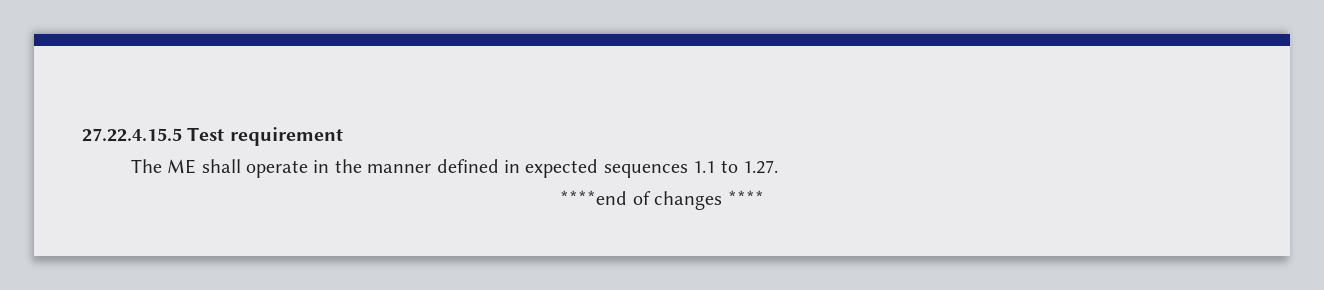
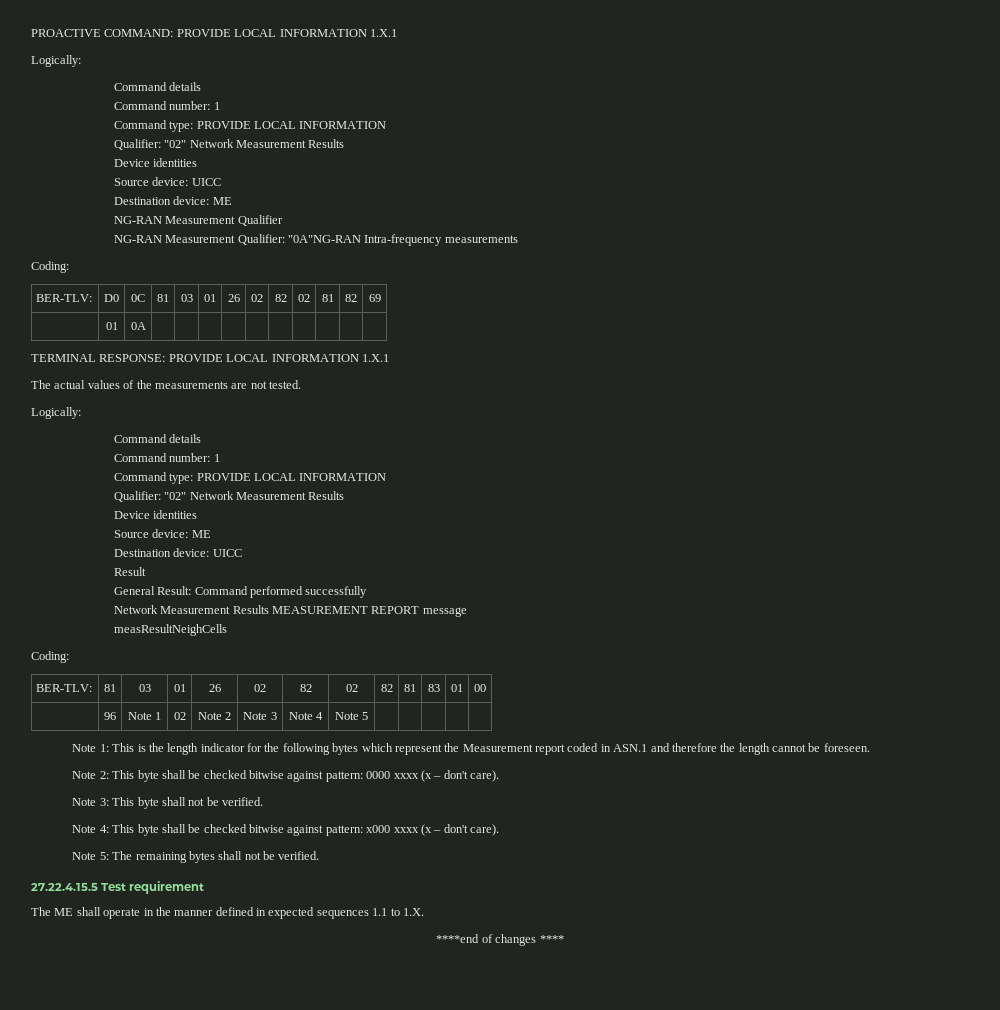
+ PROACTIVE COMMAND: PROVIDE LOCAL INFORMATION 1.X.1
+ Logically:
+ Command details
+ Command number: 1
+ Command type: PROVIDE LOCAL INFORMATION
+ Qualifier: "02" Network Measurement Results
+ Device identities
+ Source device: UICC
+ Destination device: ME
+ NG-RAN Measurement Qualifier
+ NG-RAN Measurement Qualifier: "0A"NG-RAN Intra-frequency measurements
+ Coding:
+ BER-TLV: | D0 | 0C | 81 | 03 | 01 | 26 | 02 | 82 | 02 | 81 | 82 | 69
+ | 01 | 0A | | | | | | | | | |
+ TERMINAL RESPONSE: PROVIDE LOCAL INFORMATION 1.X.1
+ The actual values of the measurements are not tested.
+ Logically:
+ Command details
+ Command number: 1
+ Command type: PROVIDE LOCAL INFORMATION
+ Qualifier: "02" Network Measurement Results
+ Device identities
+ Source device: ME
+ Destination device: UICC
+ Result
+ General Result: Command performed successfully
+ Network Measurement Results MEASUREMENT REPORT message
+ measResultNeighCells
+ Coding:
+ BER-TLV: | 81 | 03 | 01 | 26 | 02 | 82 | 02 | 82 | 81 | 83 | 01 | 00
+ | 96 | Note 1 | 02 | Note 2 | Note 3 | Note 4 | Note 5 | | | | |
+ Note 1: This is the length indicator for the following bytes which represent the Measurement report coded in ASN.1 and therefore the length cannot be foreseen.
+ Note 2: This byte shall be checked bitwise against pattern: 0000 xxxx (x – don't care).
+ Note 3: This byte shall not be verified.
+ Note 4: This byte shall be checked bitwise against pattern: x000 xxxx (x – don't care).
+ Note 5: The remaining bytes shall not be verified.
- The ME shall operate in the manner defined in expected sequences 1.1 to 1.27.
+ The ME shall operate in the manner defined in expected sequences 1.1 to 1.X.

